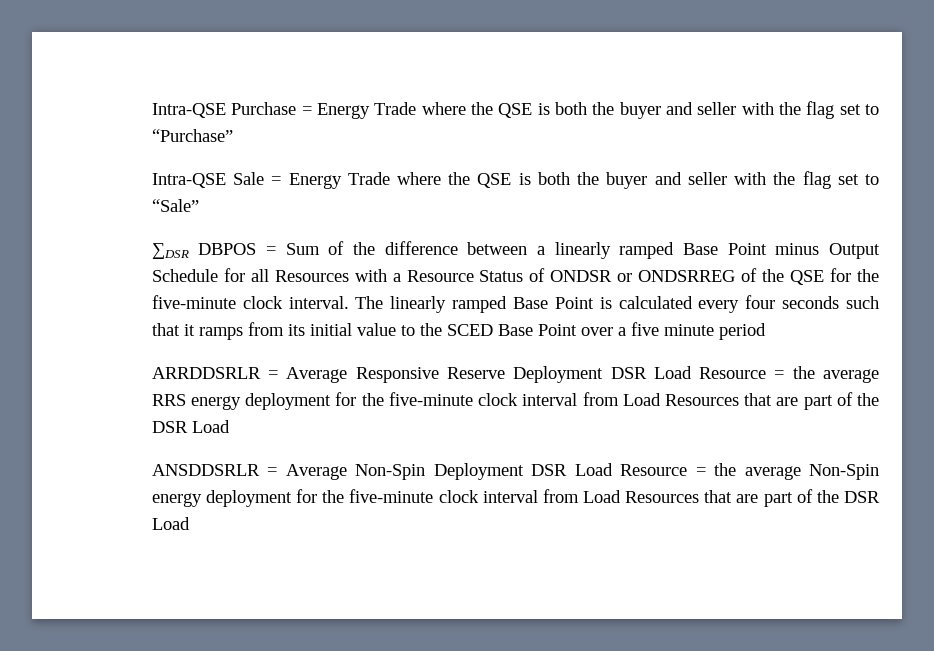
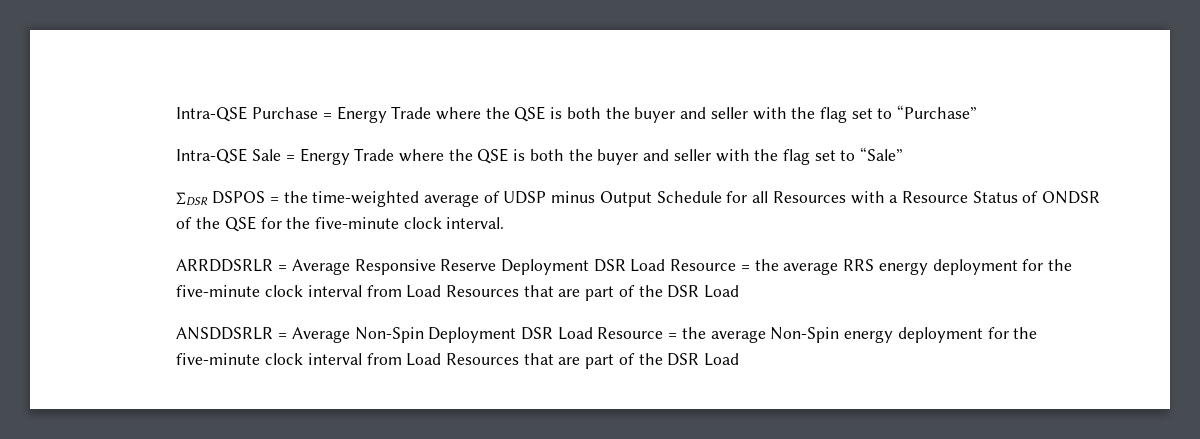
- ∑DSR DBPOS = Sum of the difference between a linearly ramped Base Point minus Output Schedule for all Resources with a Resource Status of ONDSR or ONDSRREG of the QSE for the five-minute clock interval. The linearly ramped Base Point is calculated every four seconds such that it ramps from its initial value to the SCED Base Point over a five minute period
+ ∑DSR DSPOS = the time-weighted average of UDSP minus Output Schedule for all Resources with a Resource Status of ONDSR of the QSE for the five-minute clock interval.

